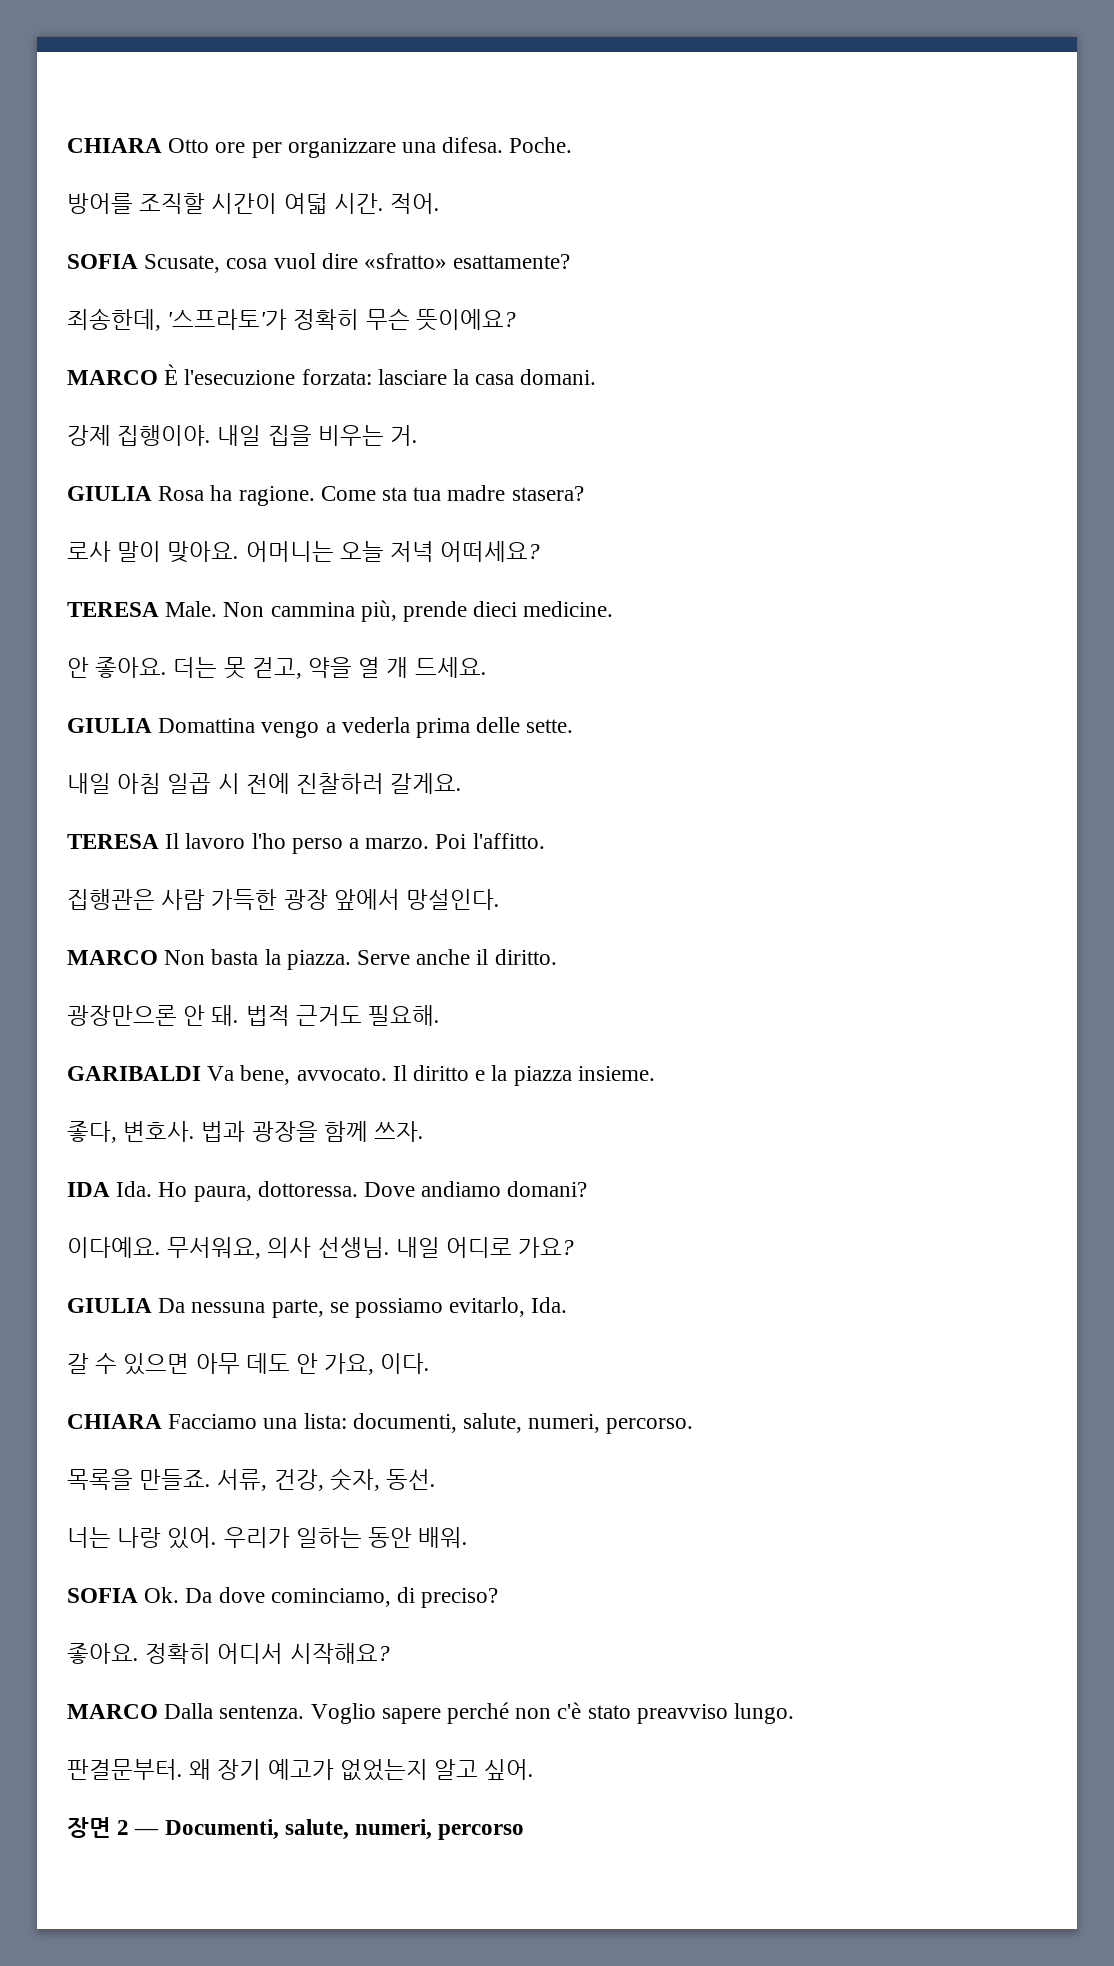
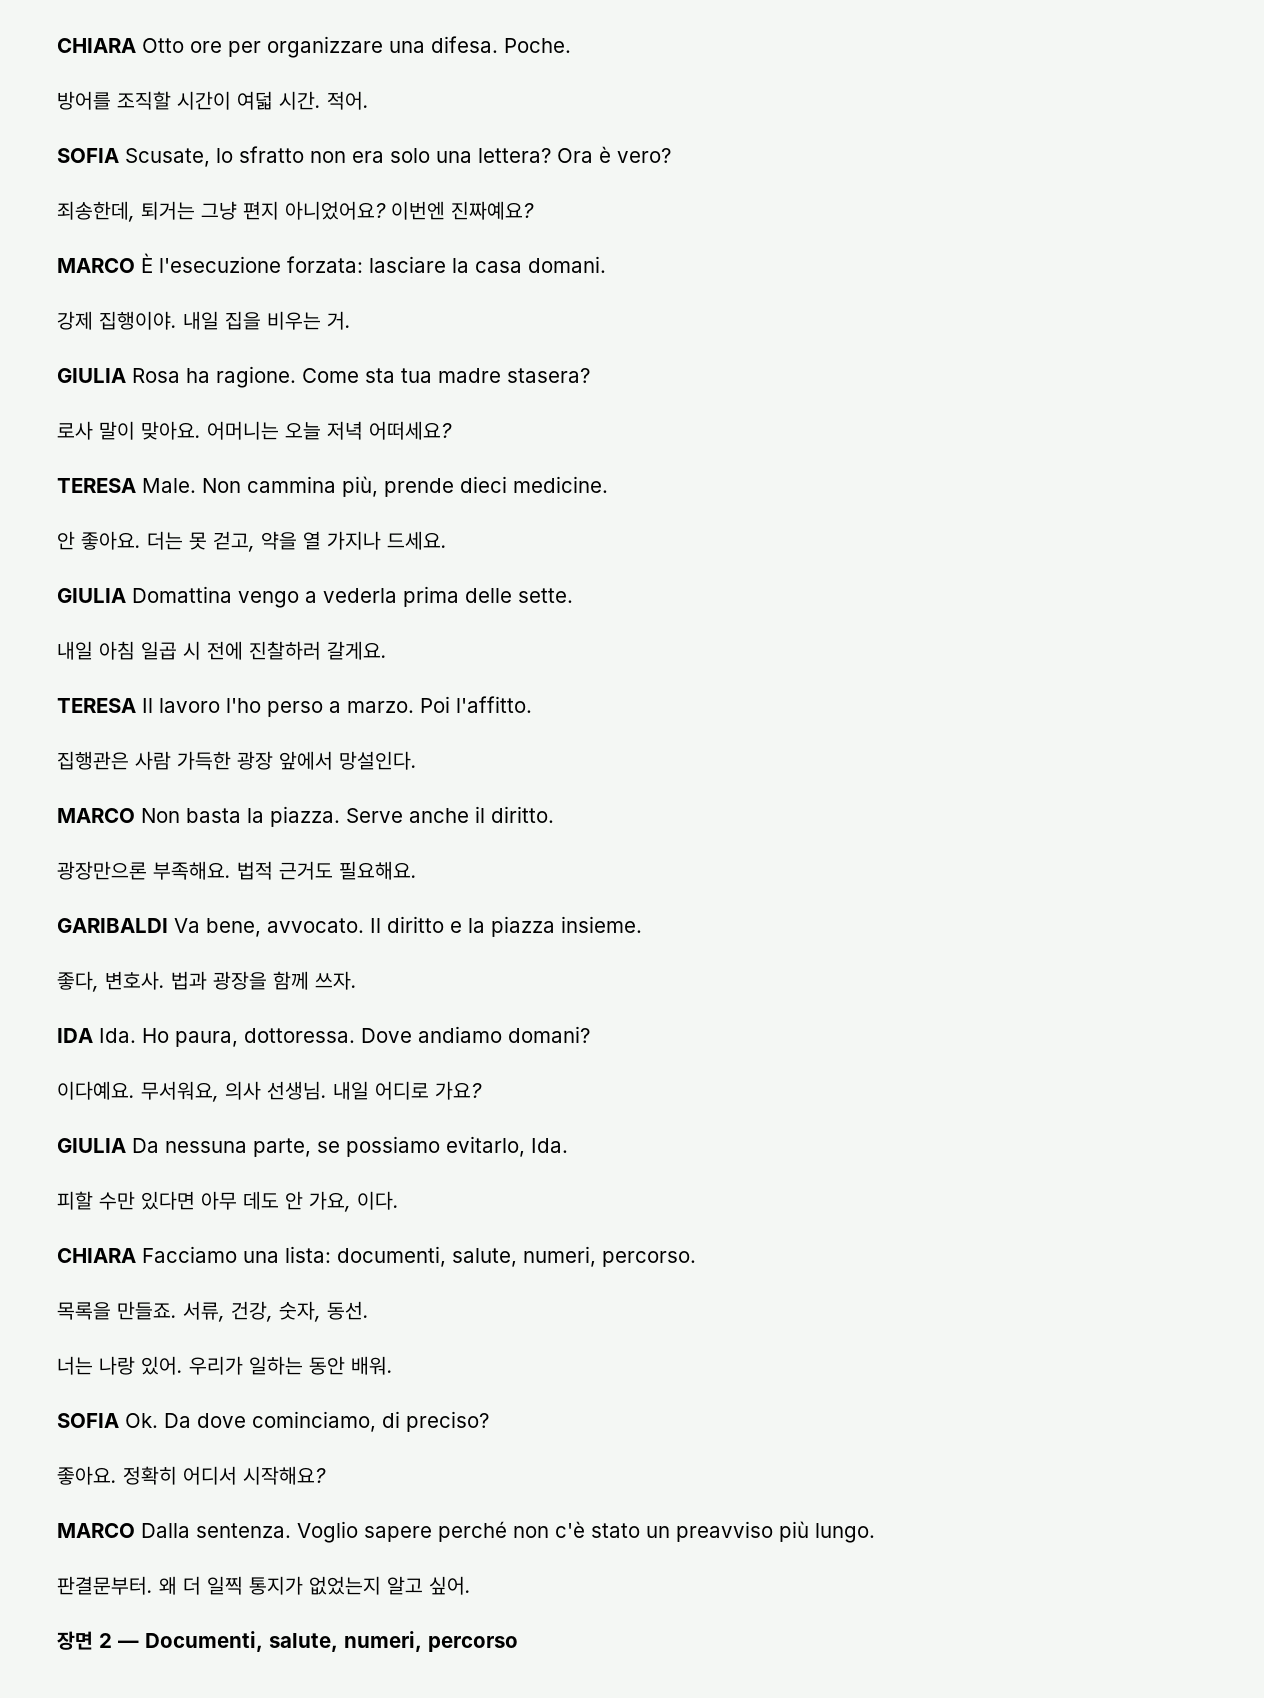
- SOFIA Scusate, cosa vuol dire «sfratto» esattamente?
- 죄송한데, '스프라토'가 정확히 무슨 뜻이에요?
+ SOFIA Scusate, lo sfratto non era solo una lettera? Ora è vero?
+ 죄송한데, 퇴거는 그냥 편지 아니었어요? 이번엔 진짜예요?
- 더는 못 걷고, 약을 열 개 드세요.
+ 더는 못 걷고, 약을 열 가지나 드세요.
- 광장만으론 안 돼.
+ 광장만으론 부족해요.
- 법적 근거도 필요해.
+ 법적 근거도 필요해요.
- 갈 수 있으면 아무 데도 안 가요, 이다.
+ 피할 수만 있다면 아무 데도 안 가요, 이다.
- Voglio sapere perché non c'è stato preavviso lungo.
+ Voglio sapere perché non c'è stato un preavviso più lungo.
- 왜 장기 예고가 없었는지 알고 싶어.
+ 왜 더 일찍 통지가 없었는지 알고 싶어.

